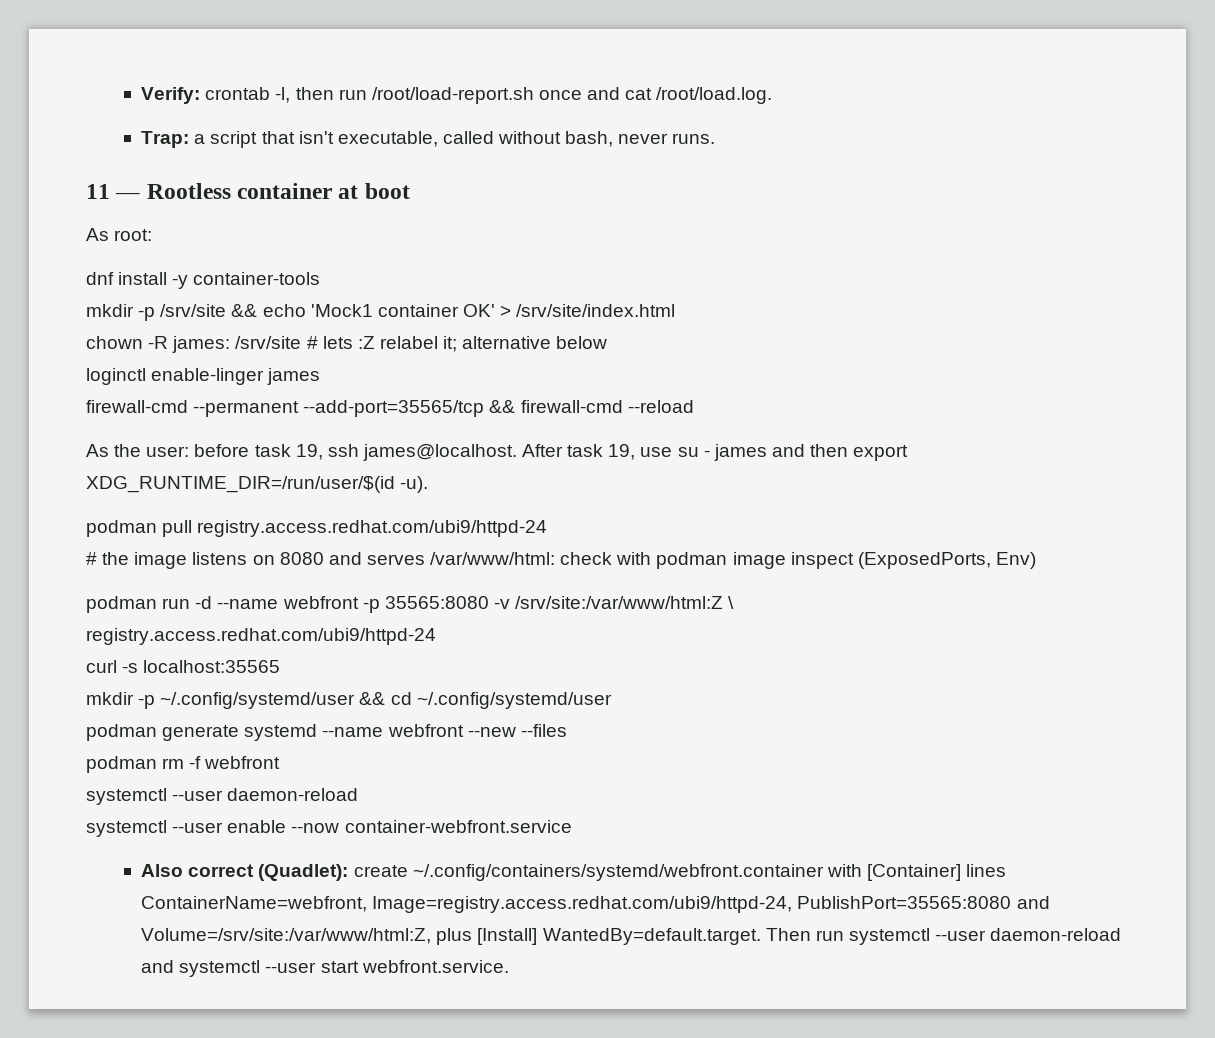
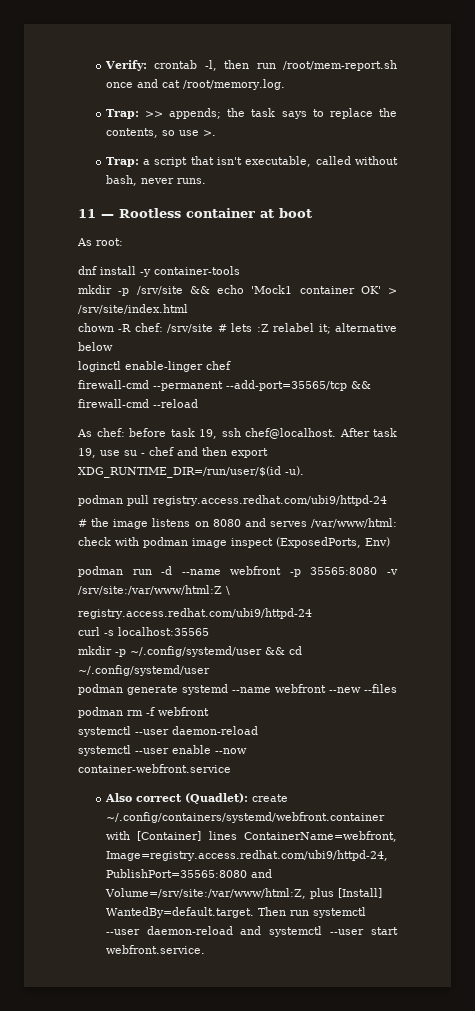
- Verify: crontab -l, then run /root/load-report.sh once and cat /root/load.log.
+ Verify: crontab -l, then run /root/mem-report.sh once and cat /root/memory.log.
+ Trap: >> appends; the task says to replace the contents, so use >.
- chown -R james: /srv/site # lets :Z relabel it; alternative below
+ chown -R chef: /srv/site # lets :Z relabel it; alternative below
- loginctl enable-linger james
+ loginctl enable-linger chef
- As the user: before task 19, ssh james@localhost.
+ As chef: before task 19, ssh chef@localhost.
- After task 19, use su - james and then export XDG_RUNTIME_DIR=/run/user/$(id -u).
+ After task 19, use su - chef and then export XDG_RUNTIME_DIR=/run/user/$(id -u).

